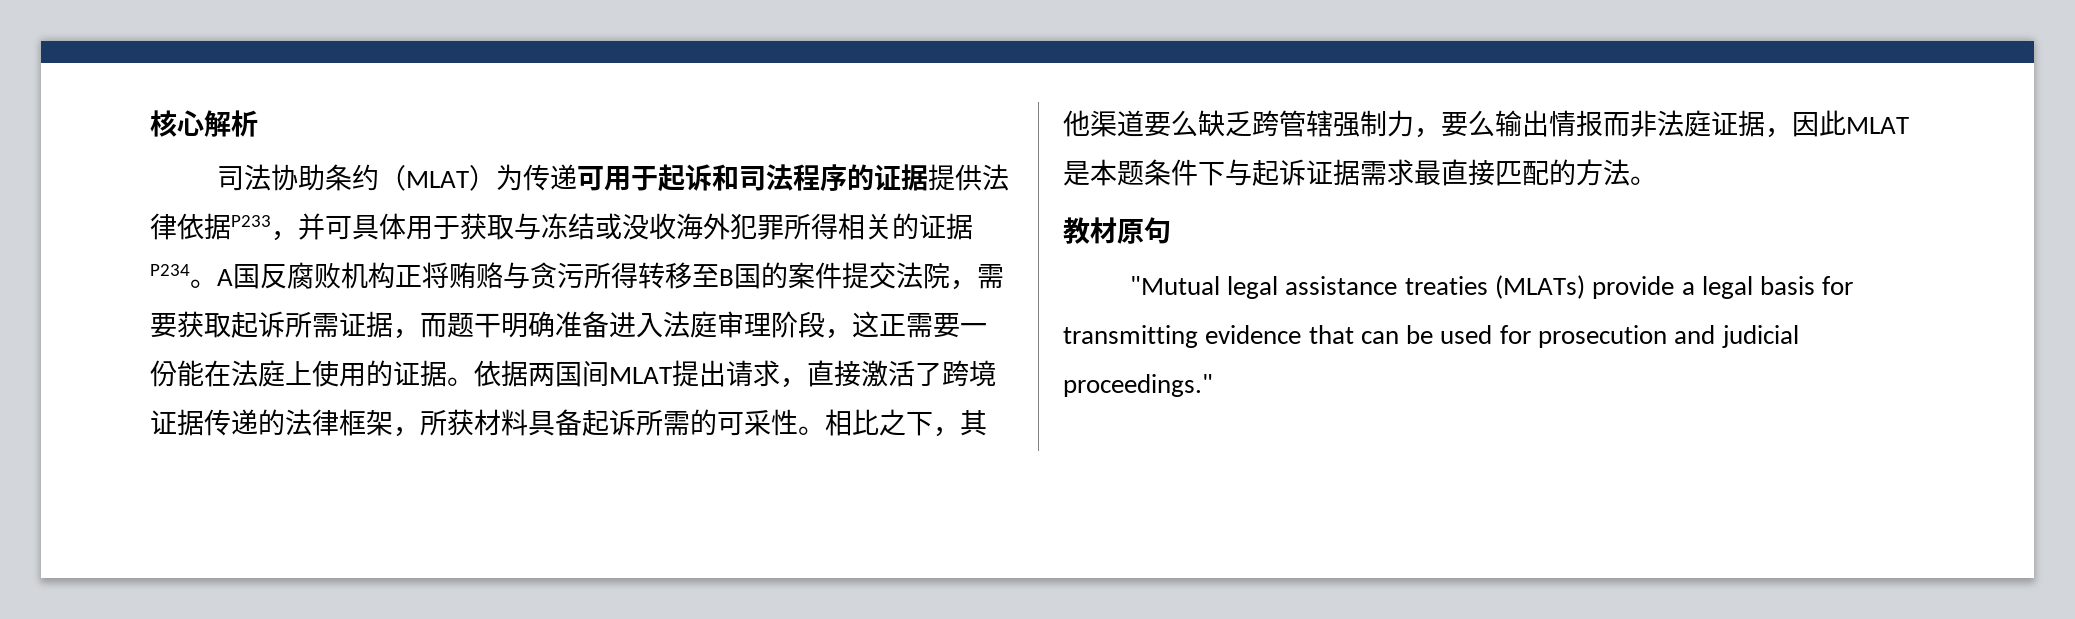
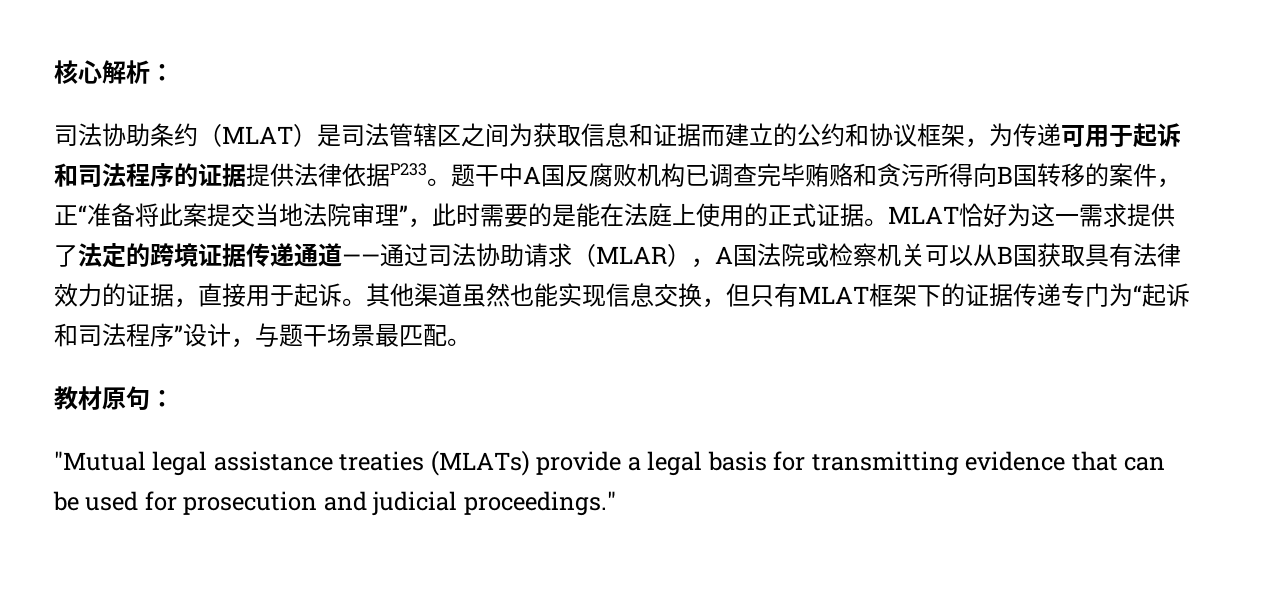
- 核心解析
+ 核心解析：
- 司法协助条约（MLAT）为传递可用于起诉和司法程序的证据提供法律依据P233，并可具体用于获取与冻结或没收海外犯罪所得相关的证据P234。A国反腐败机构正将贿赂与贪污所得转移至B国的案件提交法院，需要获取起诉所需证据，而题干明确准备进入法庭审理阶段，这正需要一份能在法庭上使用的证据。依据两国间MLAT提出请求，直接激活了跨境证据传递的法律框架，所获材料具备起诉所需的可采性。相比之下，其他渠道要么缺乏跨管辖强制力，要么输出情报而非法庭证据，因此MLAT是本题条件下与起诉证据需求最直接匹配的方法。
+ 司法协助条约（MLAT）是司法管辖区之间为获取信息和证据而建立的公约和协议框架，为传递可用于起诉和司法程序的证据提供法律依据P233。题干中A国反腐败机构已调查完毕贿赂和贪污所得向B国转移的案件，正“准备将此案提交当地法院审理”，此时需要的是能在法庭上使用的正式证据。MLAT恰好为这一需求提供了法定的跨境证据传递通道——通过司法协助请求（MLAR），A国法院或检察机关可以从B国获取具有法律效力的证据，直接用于起诉。其他渠道虽然也能实现信息交换，但只有MLAT框架下的证据传递专门为“起诉和司法程序”设计，与题干场景最匹配。
- 教材原句
+ 教材原句：

